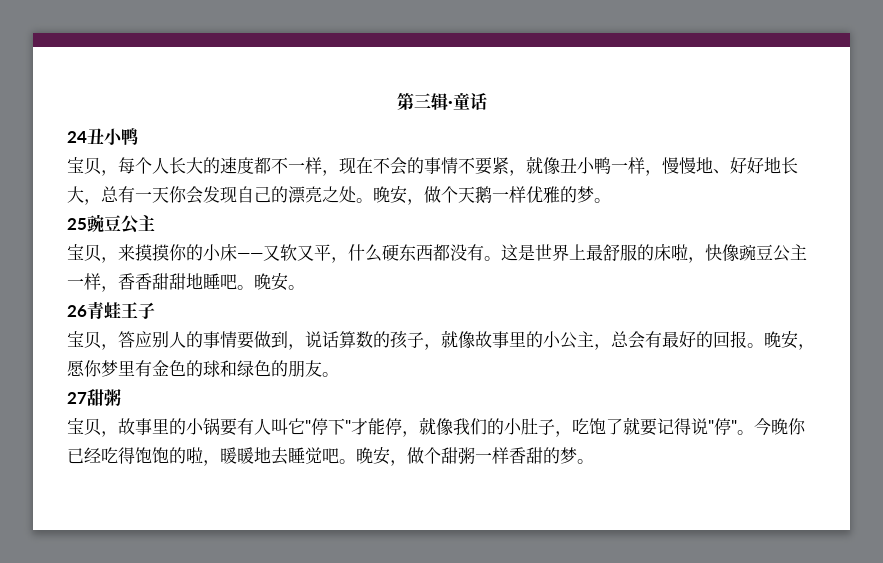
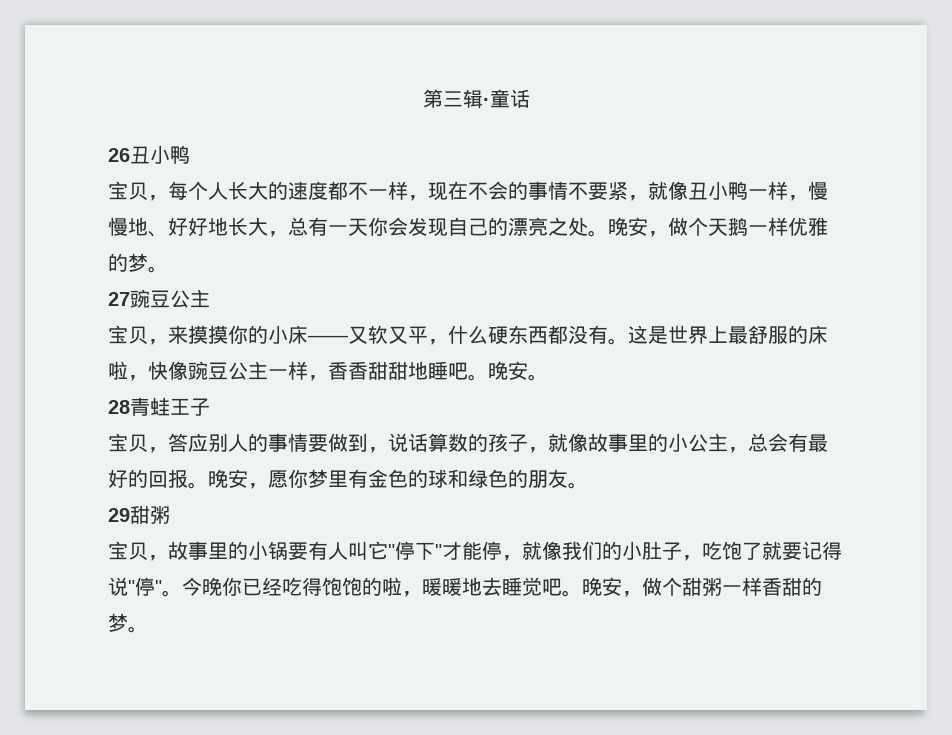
- 24丑小鸭
+ 26丑小鸭
- 25豌豆公主
+ 27豌豆公主
- 26青蛙王子
+ 28青蛙王子
- 27甜粥
+ 29甜粥

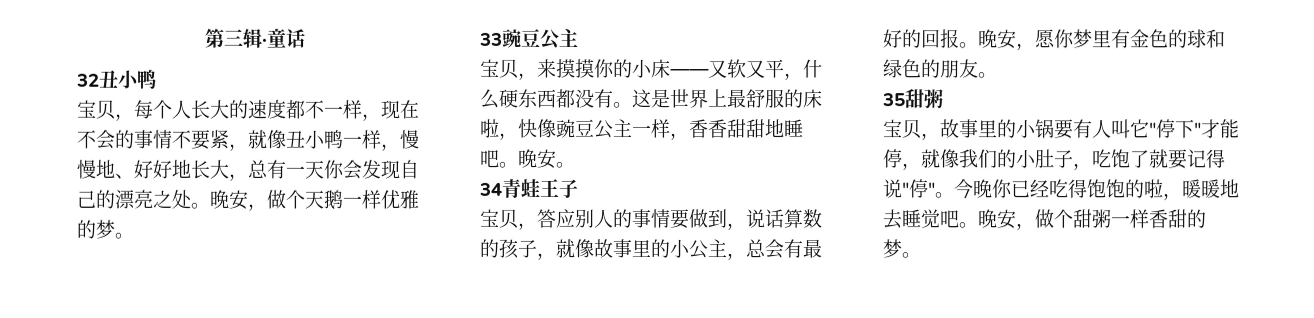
- 26丑小鸭
+ 32丑小鸭
- 27豌豆公主
+ 33豌豆公主
- 28青蛙王子
+ 34青蛙王子
- 29甜粥
+ 35甜粥

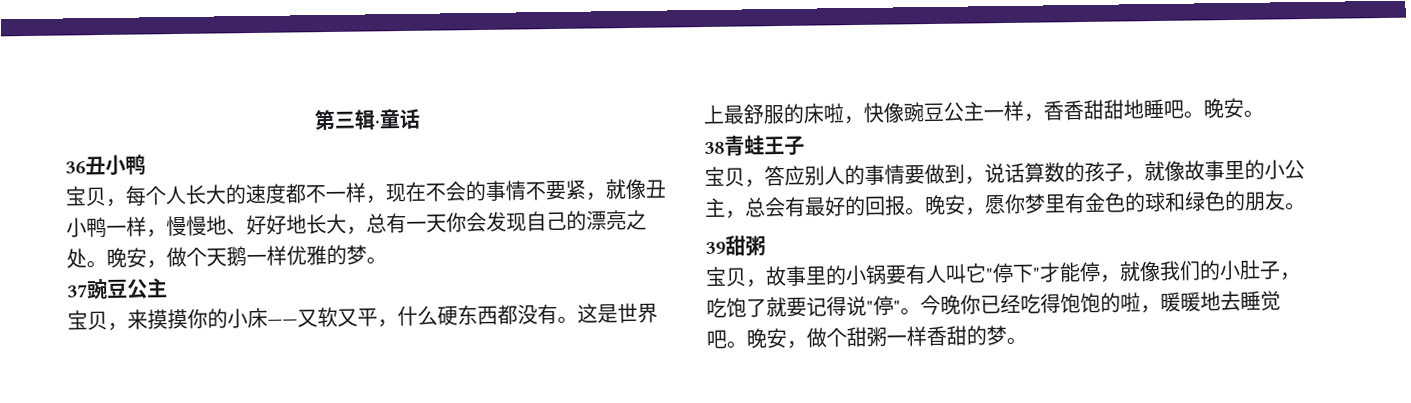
- 32丑小鸭
+ 36丑小鸭
- 33豌豆公主
+ 37豌豆公主
- 34青蛙王子
+ 38青蛙王子
- 35甜粥
+ 39甜粥

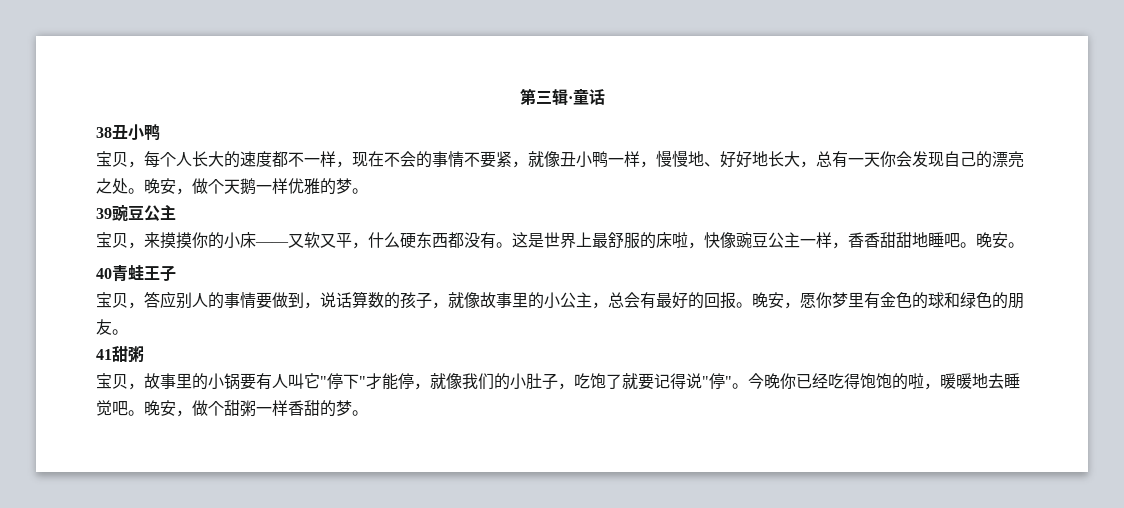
- 36丑小鸭
+ 38丑小鸭
- 37豌豆公主
+ 39豌豆公主
- 38青蛙王子
+ 40青蛙王子
- 39甜粥
+ 41甜粥

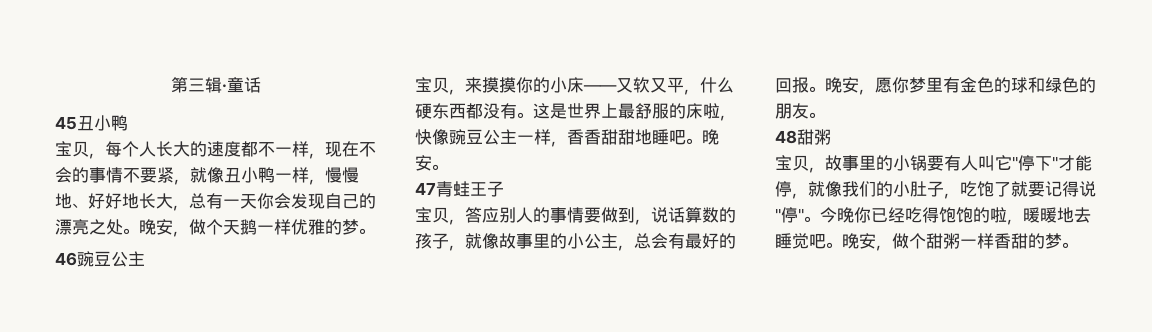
- 38丑小鸭
+ 45丑小鸭
- 39豌豆公主
+ 46豌豆公主
- 40青蛙王子
+ 47青蛙王子
- 41甜粥
+ 48甜粥

